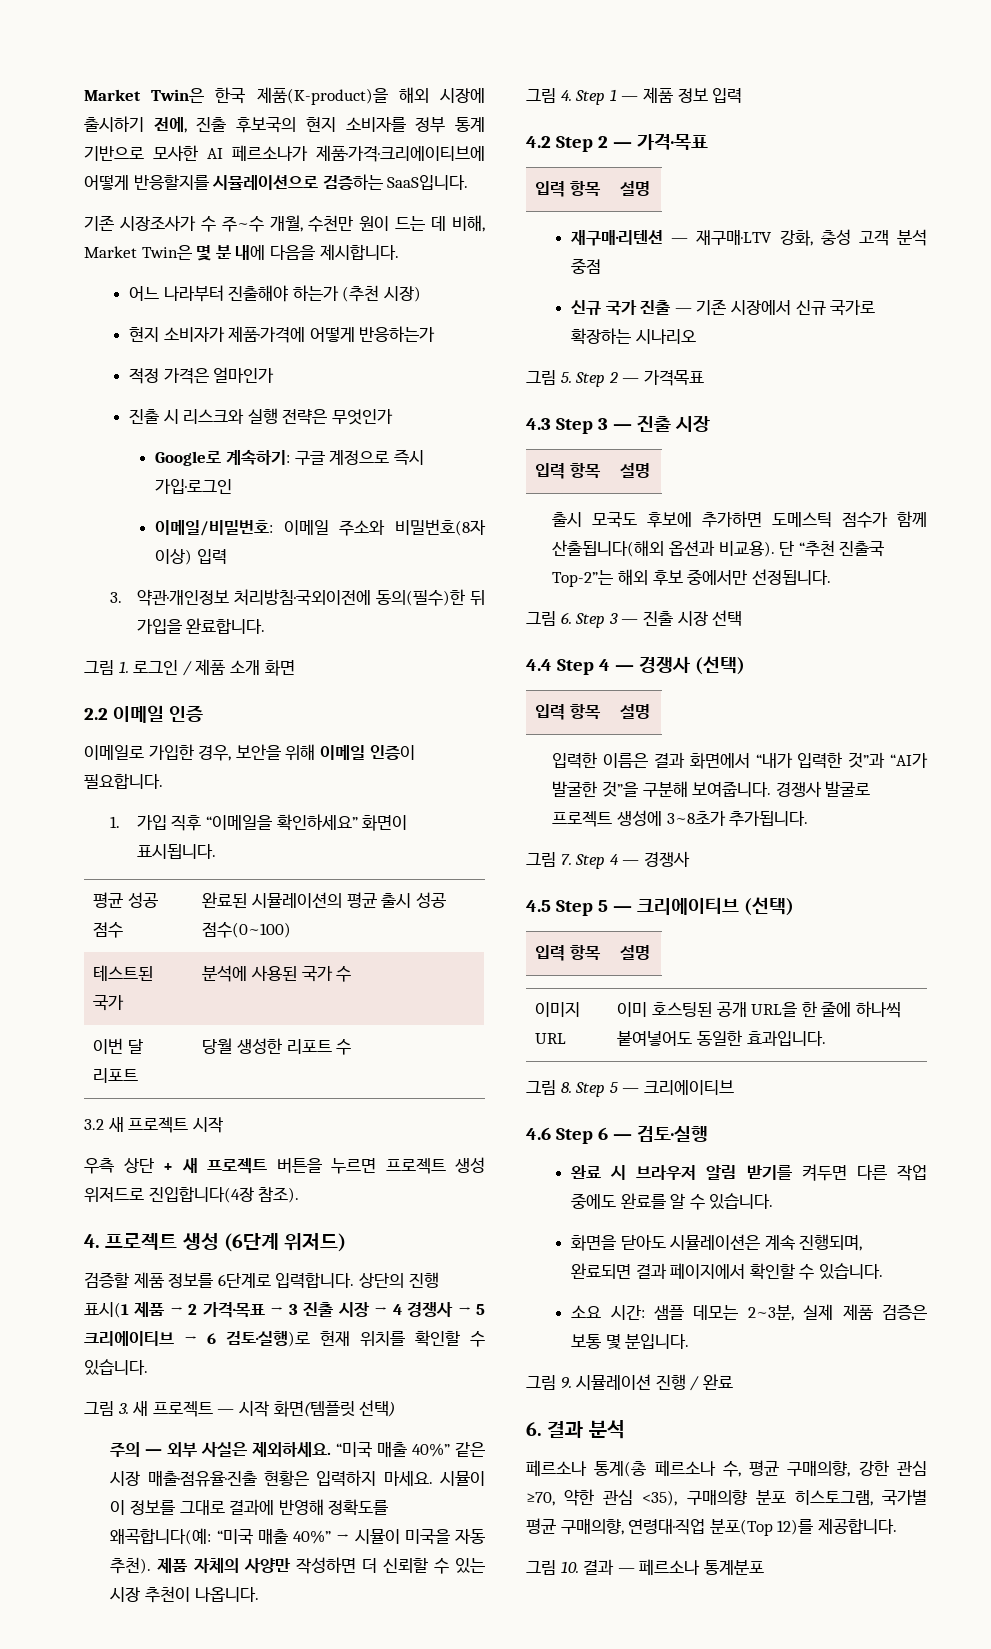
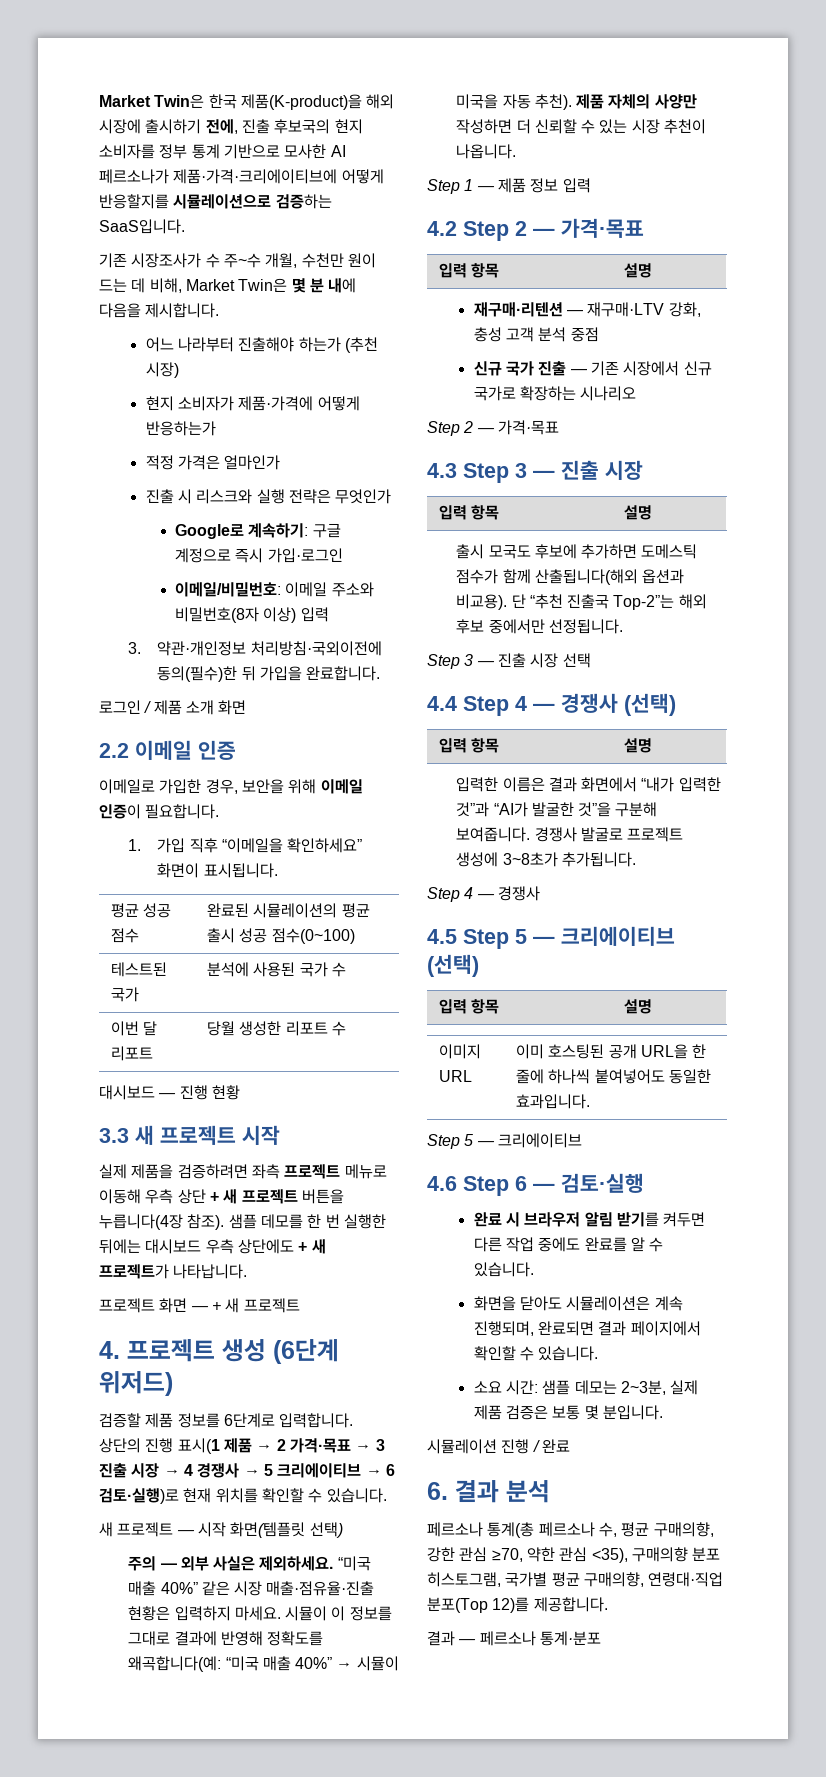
- 그림 1. 로그인 / 제품 소개 화면
+ 로그인 / 제품 소개 화면
- 3.2 새 프로젝트 시작
- 우측 상단 + 새 프로젝트 버튼을 누르면 프로젝트 생성 위저드로 진입합니다(4장 참조).
+ 대시보드 — 진행 현황
+ 3.3 새 프로젝트 시작
+ 실제 제품을 검증하려면 좌측 프로젝트 메뉴로 이동해 우측 상단 + 새 프로젝트 버튼을 누릅니다(4장 참조). 샘플 데모를 한 번 실행한 뒤에는 대시보드 우측 상단에도 + 새 프로젝트가 나타납니다.
+ 프로젝트 화면 — + 새 프로젝트
- 그림 3. 새 프로젝트 — 시작 화면(템플릿 선택)
+ 새 프로젝트 — 시작 화면(템플릿 선택)
- 그림 4. Step 1 — 제품 정보 입력
+ Step 1 — 제품 정보 입력
  신규 국가 진출 — 기존 시장에서 신규 국가로 확장하는 시나리오
- 그림 5. Step 2 — 가격·목표
+ Step 2 — 가격·목표
- 그림 6. Step 3 — 진출 시장 선택
+ Step 3 — 진출 시장 선택
  경쟁사 발굴로 프로젝트 생성에 3~8초가 추가됩니다.
- 그림 7. Step 4 — 경쟁사
+ Step 4 — 경쟁사
  이미지 URL | 이미 호스팅된 공개 URL을 한 줄에 하나씩 붙여넣어도 동일한 효과입니다.
- 그림 8. Step 5 — 크리에이티브
+ Step 5 — 크리에이티브
- 그림 9. 시뮬레이션 진행 / 완료
+ 시뮬레이션 진행 / 완료
- 그림 10. 결과 — 페르소나 통계·분포
+ 결과 — 페르소나 통계·분포

